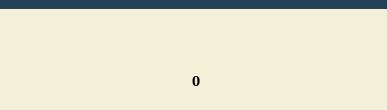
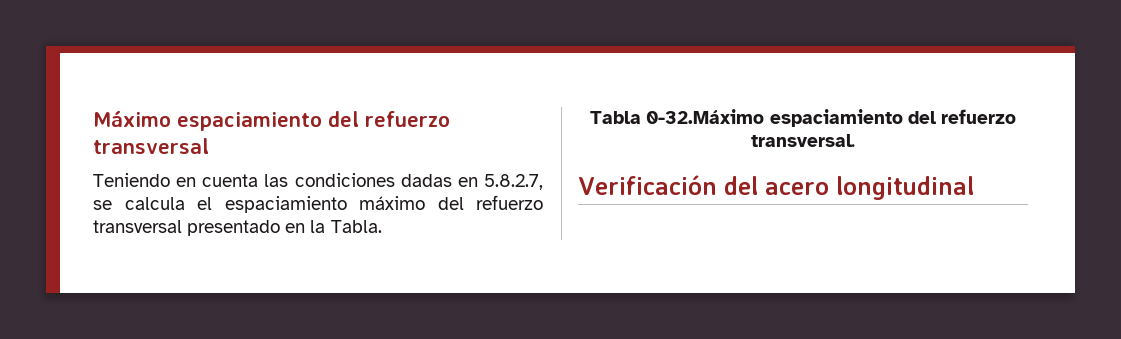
- 0
+ Máximo espaciamiento del refuerzo transversal
+ Teniendo en cuenta las condiciones dadas en 5.8.2.7, se calcula el espaciamiento máximo del refuerzo transversal presentado en la Tabla.
+ Tabla 0-32.Máximo espaciamiento del refuerzo transversal.
+ Verificación del acero longitudinal

